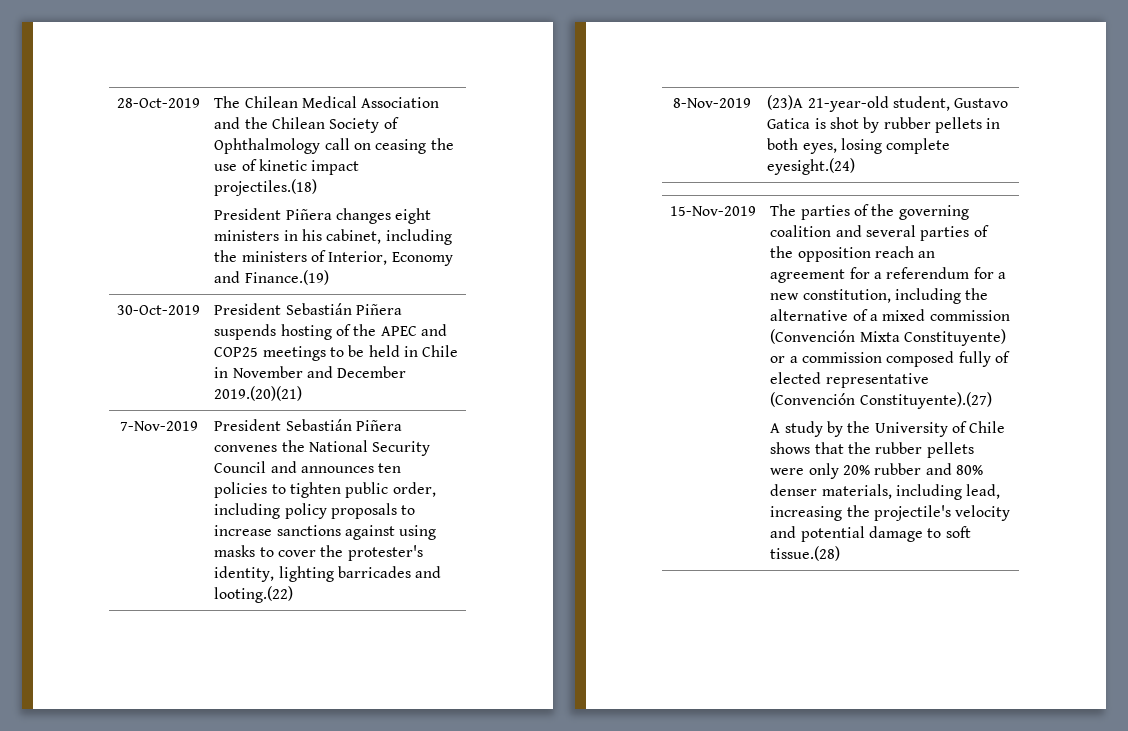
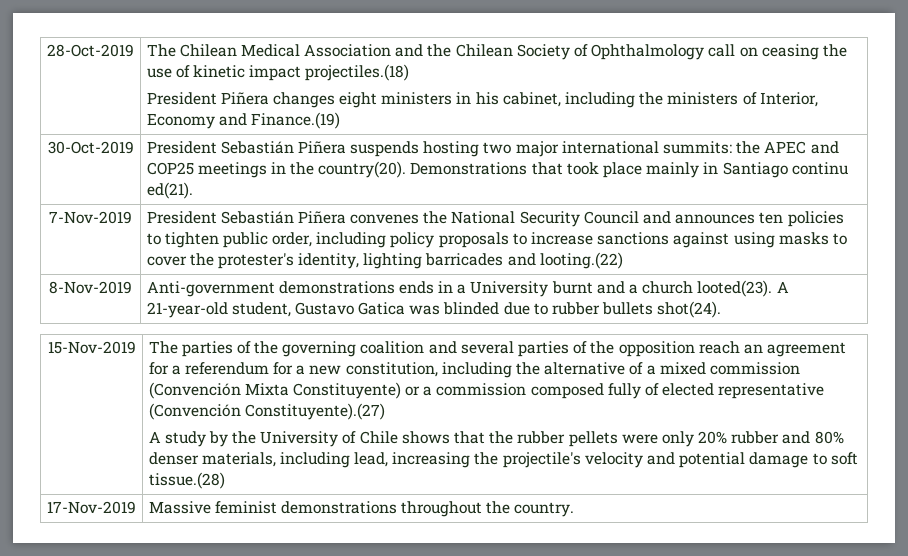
- 30-Oct-2019 | President Sebastián Piñera suspends hosting of the APEC and COP25 meetings to be held in Chile in November and December 2019.(20)(21)
+ 30-Oct-2019 | President Sebastián Piñera suspends hosting two major international summits: the APEC and COP25 meetings in the country(20). Demonstrations that took place mainly in Santiago continu ed(21).
- 8-Nov-2019 | (23)A 21-year-old student, Gustavo Gatica is shot by rubber pellets in both eyes, losing complete eyesight.(24)
+ 8-Nov-2019 | Anti-government demonstrations ends in a University burnt and a church looted(23). A 21-year-old student, Gustavo Gatica was blinded due to rubber bullets shot(24).
+ 17-Nov-2019 | Massive feminist demonstrations throughout the country.

